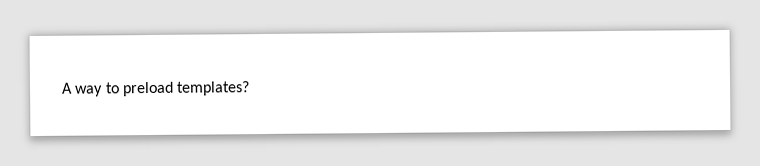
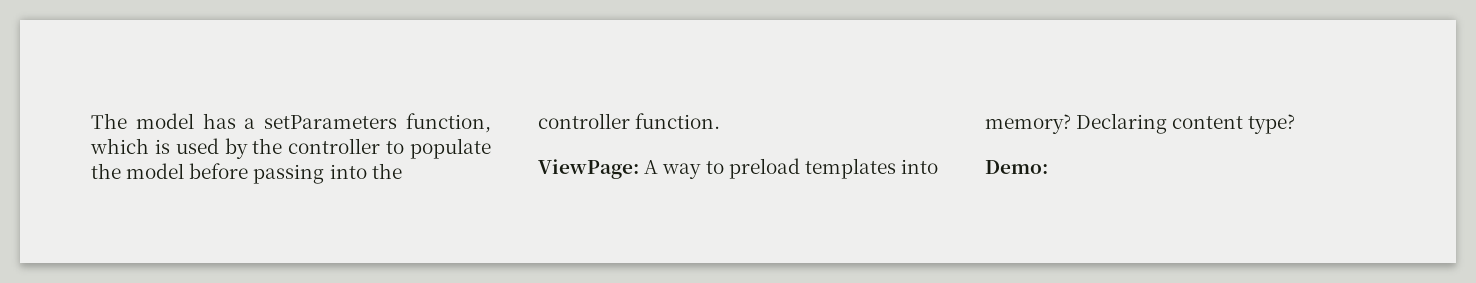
- A way to preload templates?
+ The model has a setParameters function, which is used by the controller to populate the model before passing into the controller function.
+ ViewPage: A way to preload templates into memory? Declaring content type?
+ Demo:

